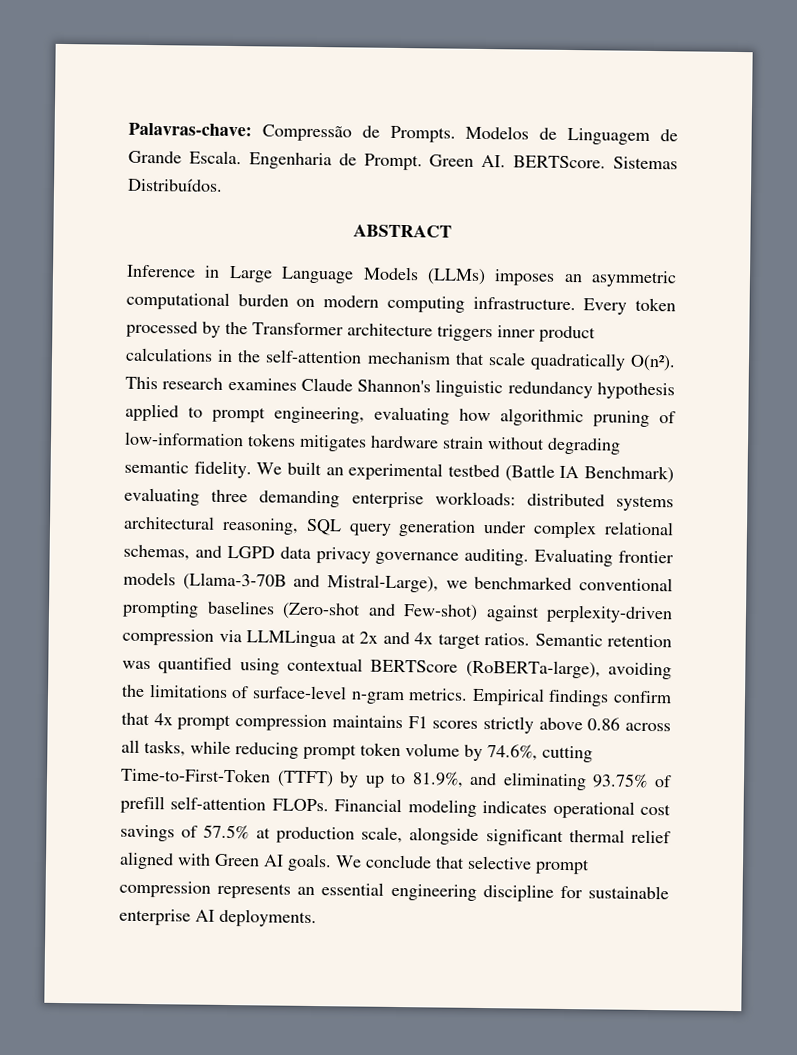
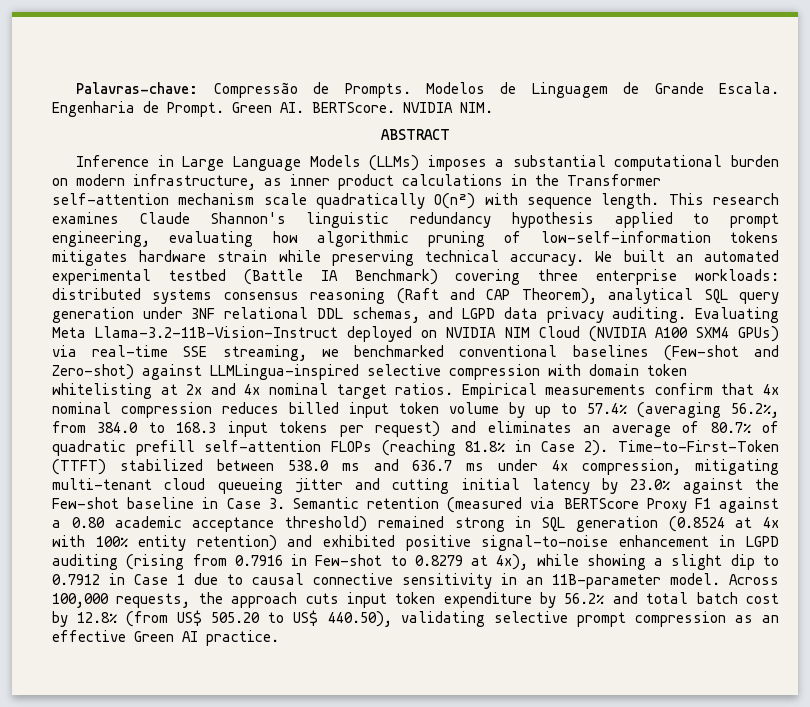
- Sistemas Distribuídos.
+ NVIDIA NIM.
- Inference in Large Language Models (LLMs) imposes an asymmetric computational burden on modern computing infrastructure. Every token processed by the Transformer architecture triggers inner product calculations in the self-attention mechanism that scale quadratically O(n²).
+ Inference in Large Language Models (LLMs) imposes a substantial computational burden on modern infrastructure, as inner product calculations in the Transformer self-attention mechanism scale quadratically O(n²) with sequence length.
- This research examines Claude Shannon's linguistic redundancy hypothesis applied to prompt engineering, evaluating how algorithmic pruning of low-information tokens mitigates hardware strain without degrading semantic fidelity.
+ This research examines Claude Shannon's linguistic redundancy hypothesis applied to prompt engineering, evaluating how algorithmic pruning of low-self-information tokens mitigates hardware strain while preserving technical accuracy.
- We built an experimental testbed (Battle IA Benchmark) evaluating three demanding enterprise workloads: distributed systems architectural reasoning, SQL query generation under complex relational schemas, and LGPD data privacy governance auditing.
+ We built an automated experimental testbed (Battle IA Benchmark) covering three enterprise workloads: distributed systems consensus reasoning (Raft and CAP Theorem), analytical SQL query generation under 3NF relational DDL schemas, and LGPD data privacy auditing.
- Evaluating frontier models (Llama-3-70B and Mistral-Large), we benchmarked conventional prompting baselines (Zero-shot and Few-shot) against perplexity-driven compression via LLMLingua at 2x and 4x target ratios.
+ Evaluating Meta Llama-3.2-11B-Vision-Instruct deployed on NVIDIA NIM Cloud (NVIDIA A100 SXM4 GPUs) via real-time SSE streaming, we benchmarked conventional baselines (Few-shot and Zero-shot) against LLMLingua-inspired selective compression with domain token whitelisting at 2x and 4x nominal target ratios.
- Semantic retention was quantified using contextual BERTScore (RoBERTa-large), avoiding the limitations of surface-level n-gram metrics. Empirical findings confirm that 4x prompt compression maintains F1 scores strictly above 0.86 across all tasks, while reducing prompt token volume by 74.6%, cutting Time-to-First-Token (TTFT) by up to 81.9%, and eliminating 93.75% of prefill self-attention FLOPs. Financial modeling indicates operational cost savings of 57.5% at production scale, alongside significant thermal relief aligned with Green AI goals. We conclude that selective prompt compression represents an essential engineering discipline for sustainable enterprise AI deployments.
+ Empirical measurements confirm that 4x nominal compression reduces billed input token volume by up to 57.4% (averaging 56.2%, from 384.0 to 168.3 input tokens per request) and eliminates an average of 80.7% of quadratic prefill self-attention FLOPs (reaching 81.8% in Case 2). Time-to-First-Token (TTFT) stabilized between 538.0 ms and 636.7 ms under 4x compression, mitigating multi-tenant cloud queueing jitter and cutting initial latency by 23.0% against the Few-shot baseline in Case 3. Semantic retention (measured via BERTScore Proxy F1 against a 0.80 academic acceptance threshold) remained strong in SQL generation (0.8524 at 4x with 100% entity retention) and exhibited positive signal-to-noise enhancement in LGPD auditing (rising from 0.7916 in Few-shot to 0.8279 at 4x), while showing a slight dip to 0.7912 in Case 1 due to causal connective sensitivity in an 11B-parameter model. Across 100,000 requests, the approach cuts input token expenditure by 56.2% and total batch cost by 12.8% (from US$ 505.20 to US$ 440.50), validating selective prompt compression as an effective Green AI practice.

